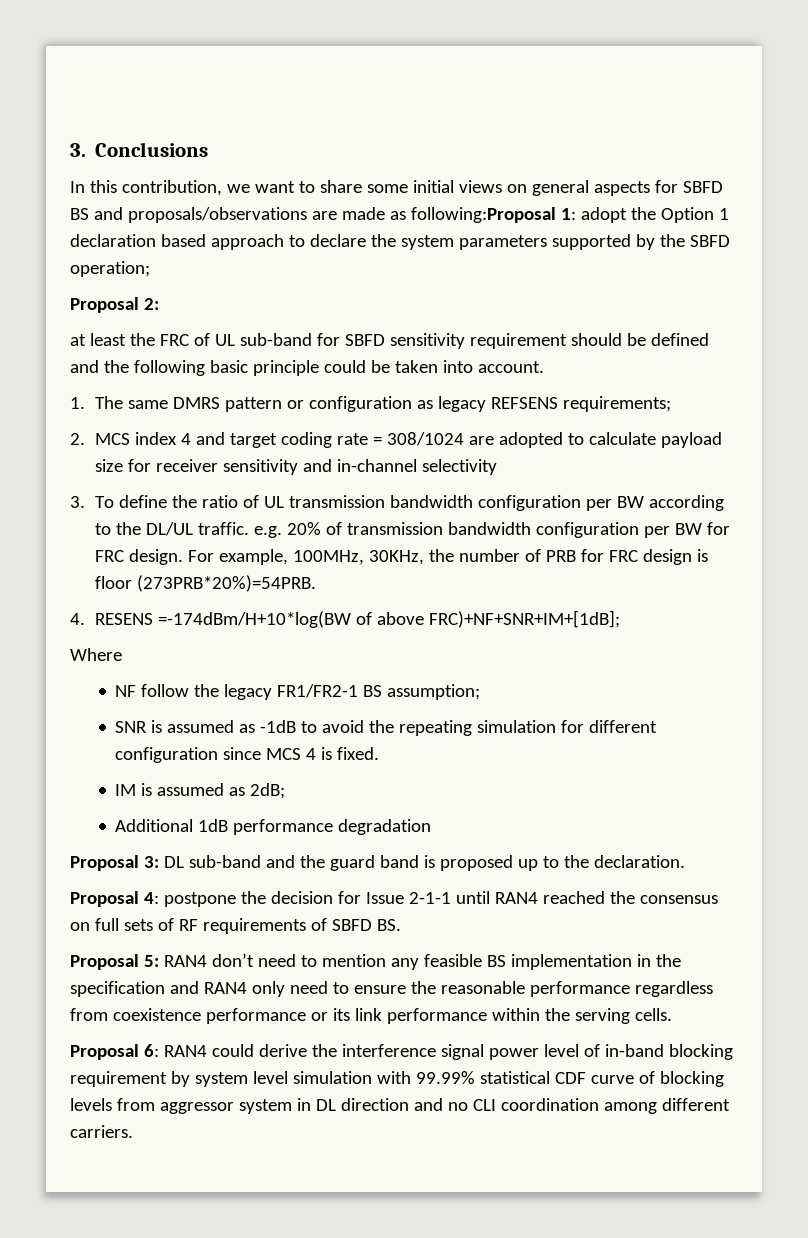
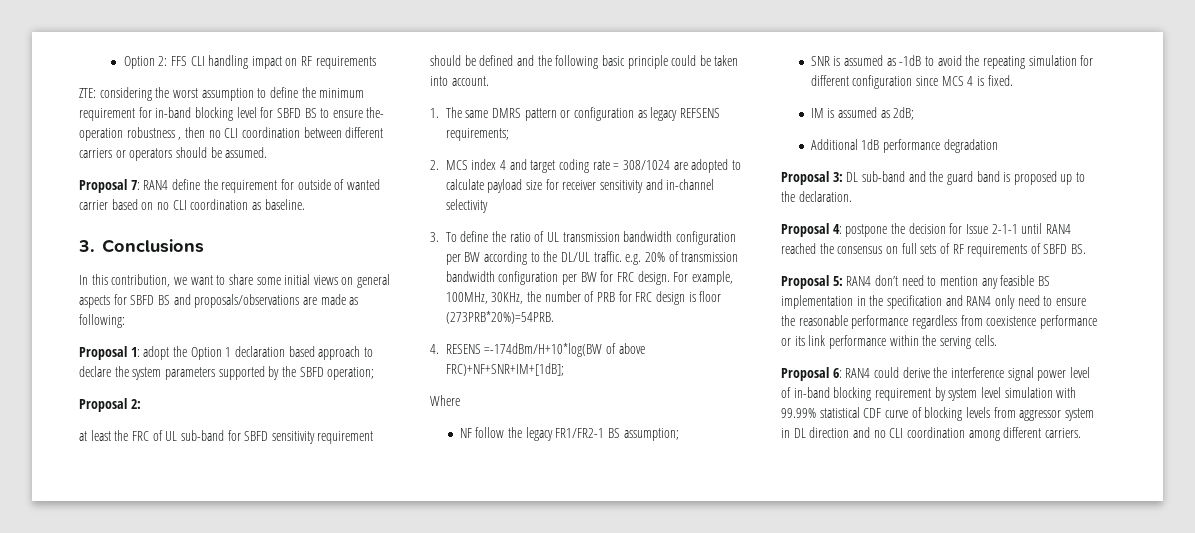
+ Option 2: FFS CLI handling impact on RF requirements
+ ZTE: considering the worst assumption to define the minimum requirement for in-band blocking level for SBFD BS to ensure the- operation robustness , then no CLI coordination between different carriers or operators should be assumed.
+ Proposal 7: RAN4 define the requirement for outside of wanted carrier based on no CLI coordination as baseline.
- In this contribution, we want to share some initial views on general aspects for SBFD BS and proposals/observations are made as following:Proposal 1: adopt the Option 1 declaration based approach to declare the system parameters supported by the SBFD operation;
+ In this contribution, we want to share some initial views on general aspects for SBFD BS and proposals/observations are made as following:
+ Proposal 1: adopt the Option 1 declaration based approach to declare the system parameters supported by the SBFD operation;

